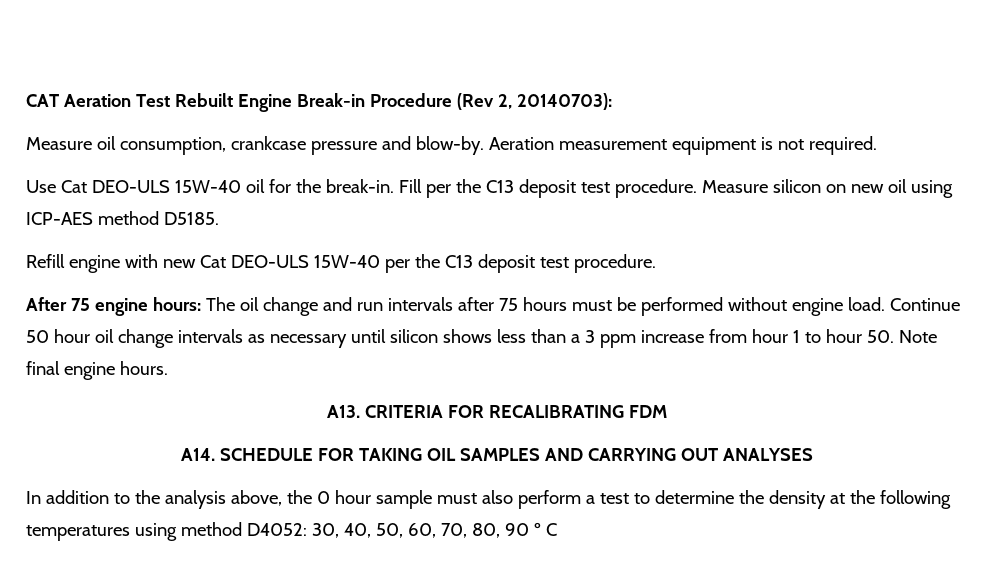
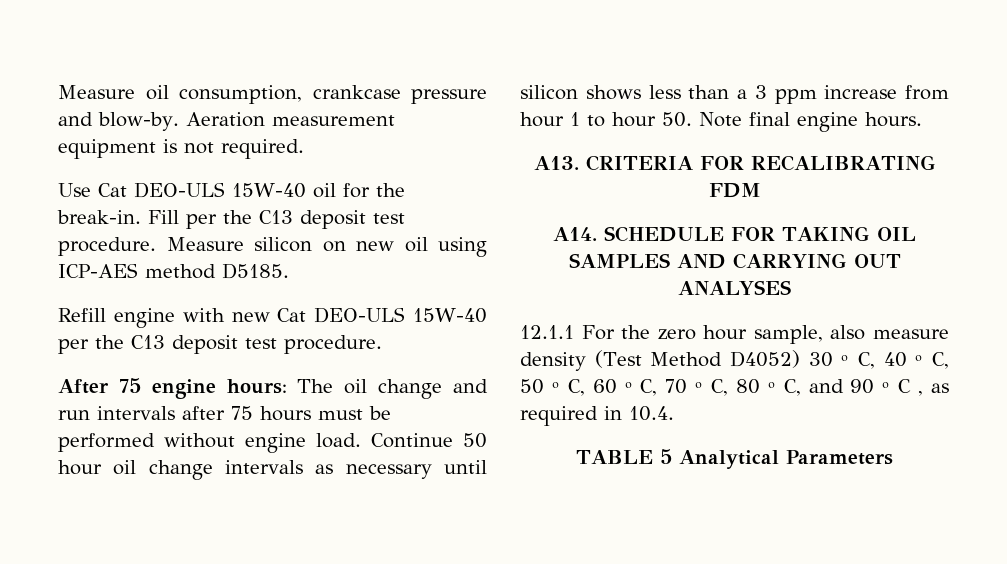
- CAT Aeration Test Rebuilt Engine Break-in Procedure (Rev 2, 20140703):
- In addition to the analysis above, the 0 hour sample must also perform a test to determine the density at the following temperatures using method D4052: 30, 40, 50, 60, 70, 80, 90 º C
+ 12.1.1 For the zero hour sample, also measure density (Test Method D4052) 30 º C, 40 º C, 50 º C, 60 º C, 70 º C, 80 º C, and 90 º C , as required in 10.4.
+ TABLE 5 Analytical Parameters

